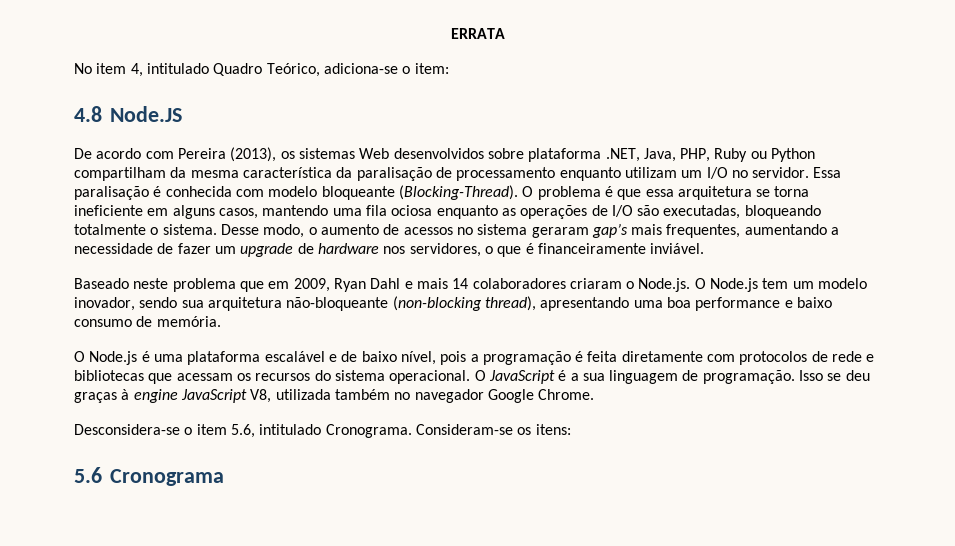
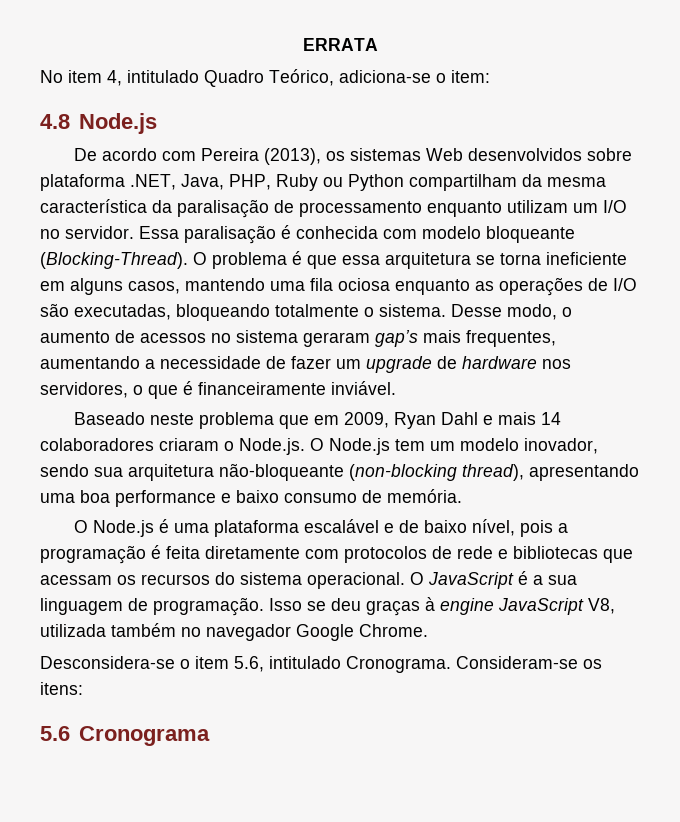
- 4.8 Node.JS
+ 4.8 Node.js

